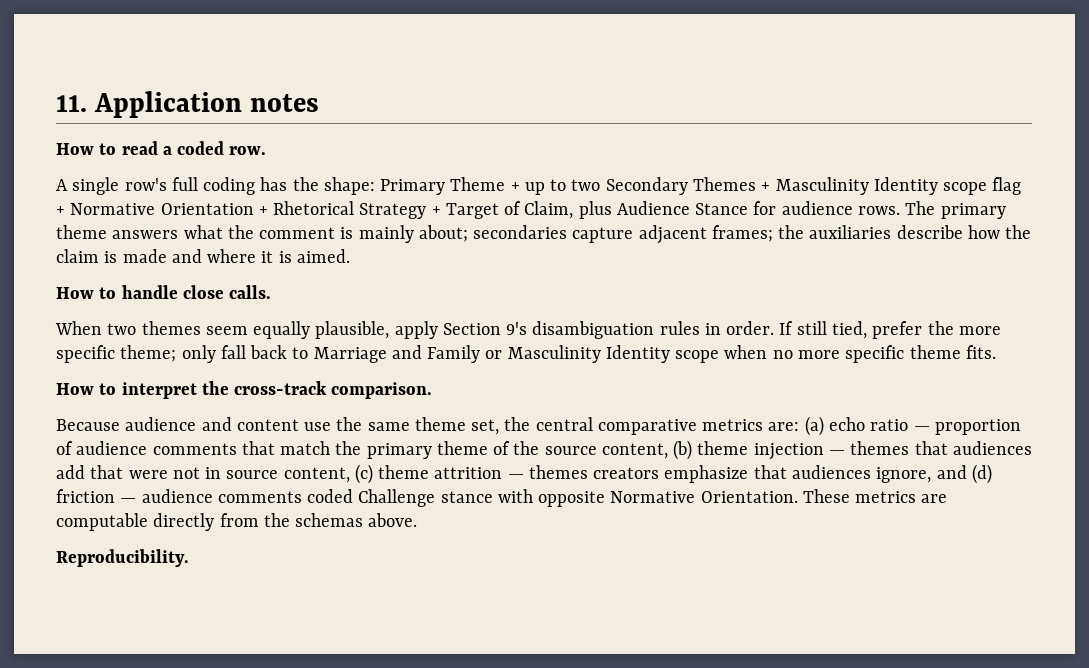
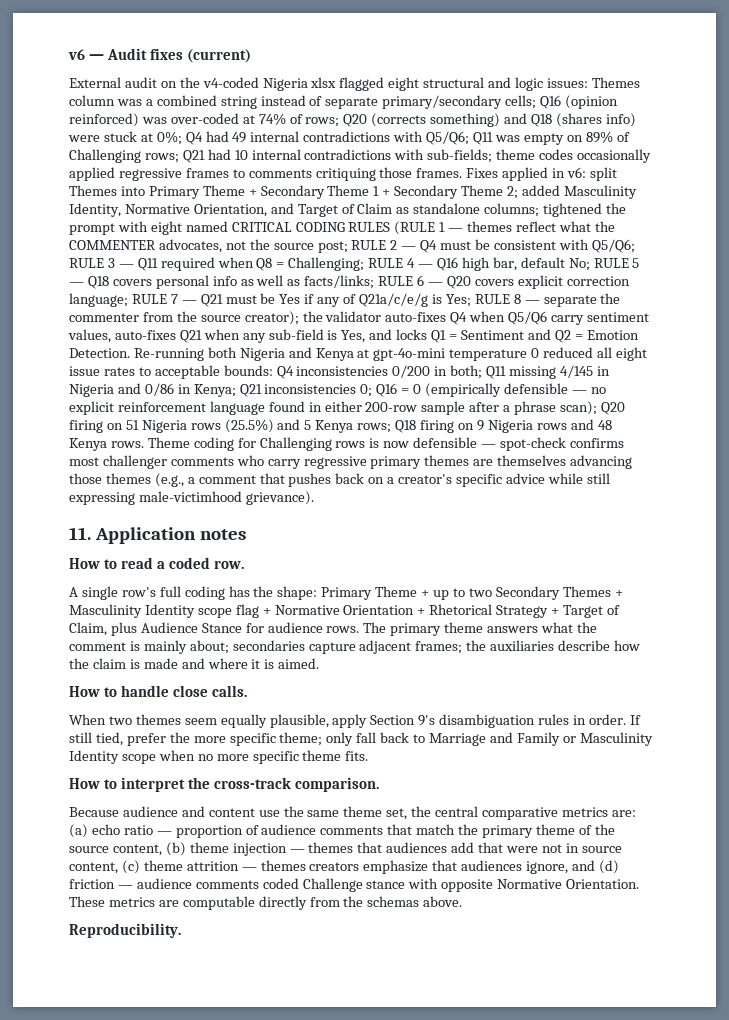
+ v6 — Audit fixes (current)
+ External audit on the v4-coded Nigeria xlsx flagged eight structural and logic issues: Themes column was a combined string instead of separate primary/secondary cells; Q16 (opinion reinforced) was over-coded at 74% of rows; Q20 (corrects something) and Q18 (shares info) were stuck at 0%; Q4 had 49 internal contradictions with Q5/Q6; Q11 was empty on 89% of Challenging rows; Q21 had 10 internal contradictions with sub-fields; theme codes occasionally applied regressive frames to comments critiquing those frames. Fixes applied in v6: split Themes into Primary Theme + Secondary Theme 1 + Secondary Theme 2; added Masculinity Identity, Normative Orientation, and Target of Claim as standalone columns; tightened the prompt with eight named CRITICAL CODING RULES (RULE 1 — themes reflect what the COMMENTER advocates, not the source post; RULE 2 — Q4 must be consistent with Q5/Q6; RULE 3 — Q11 required when Q8 = Challenging; RULE 4 — Q16 high bar, default No; RULE 5 — Q18 covers personal info as well as facts/links; RULE 6 — Q20 covers explicit correction language; RULE 7 — Q21 must be Yes if any of Q21a/c/e/g is Yes; RULE 8 — separate the commenter from the source creator); the validator auto-fixes Q4 when Q5/Q6 carry sentiment values, auto-fixes Q21 when any sub-field is Yes, and locks Q1 = Sentiment and Q2 = Emotion Detection. Re-running both Nigeria and Kenya at gpt-4o-mini temperature 0 reduced all eight issue rates to acceptable bounds: Q4 inconsistencies 0/200 in both; Q11 missing 4/145 in Nigeria and 0/86 in Kenya; Q21 inconsistencies 0; Q16 = 0 (empirically defensible — no explicit reinforcement language found in either 200-row sample after a phrase scan); Q20 firing on 51 Nigeria rows (25.5%) and 5 Kenya rows; Q18 firing on 9 Nigeria rows and 48 Kenya rows. Theme coding for Challenging rows is now defensible — spot-check confirms most challenger comments who carry regressive primary themes are themselves advancing those themes (e.g., a comment that pushes back on a creator's specific advice while still expressing male-victimhood grievance).

